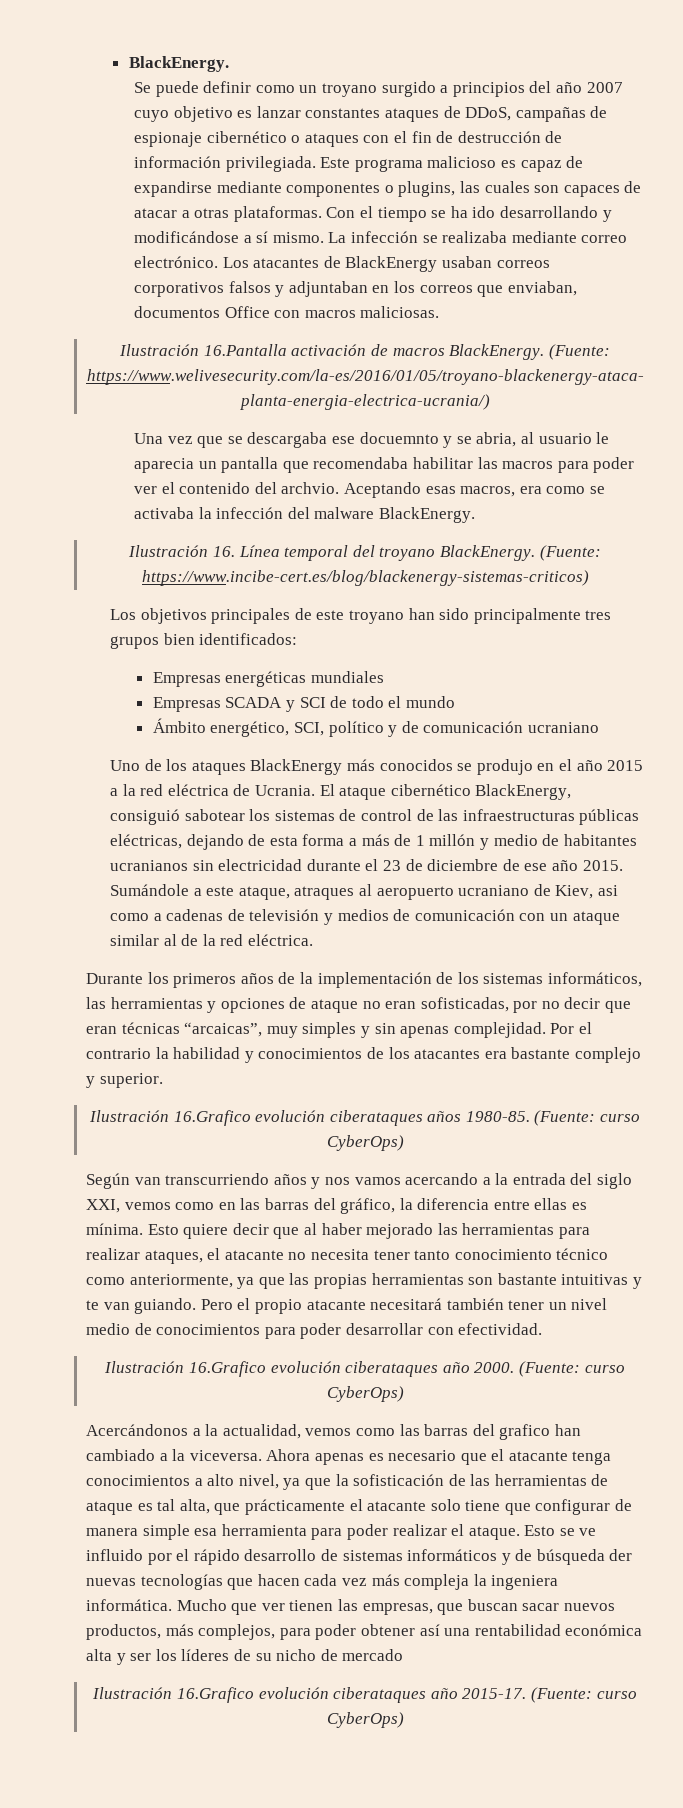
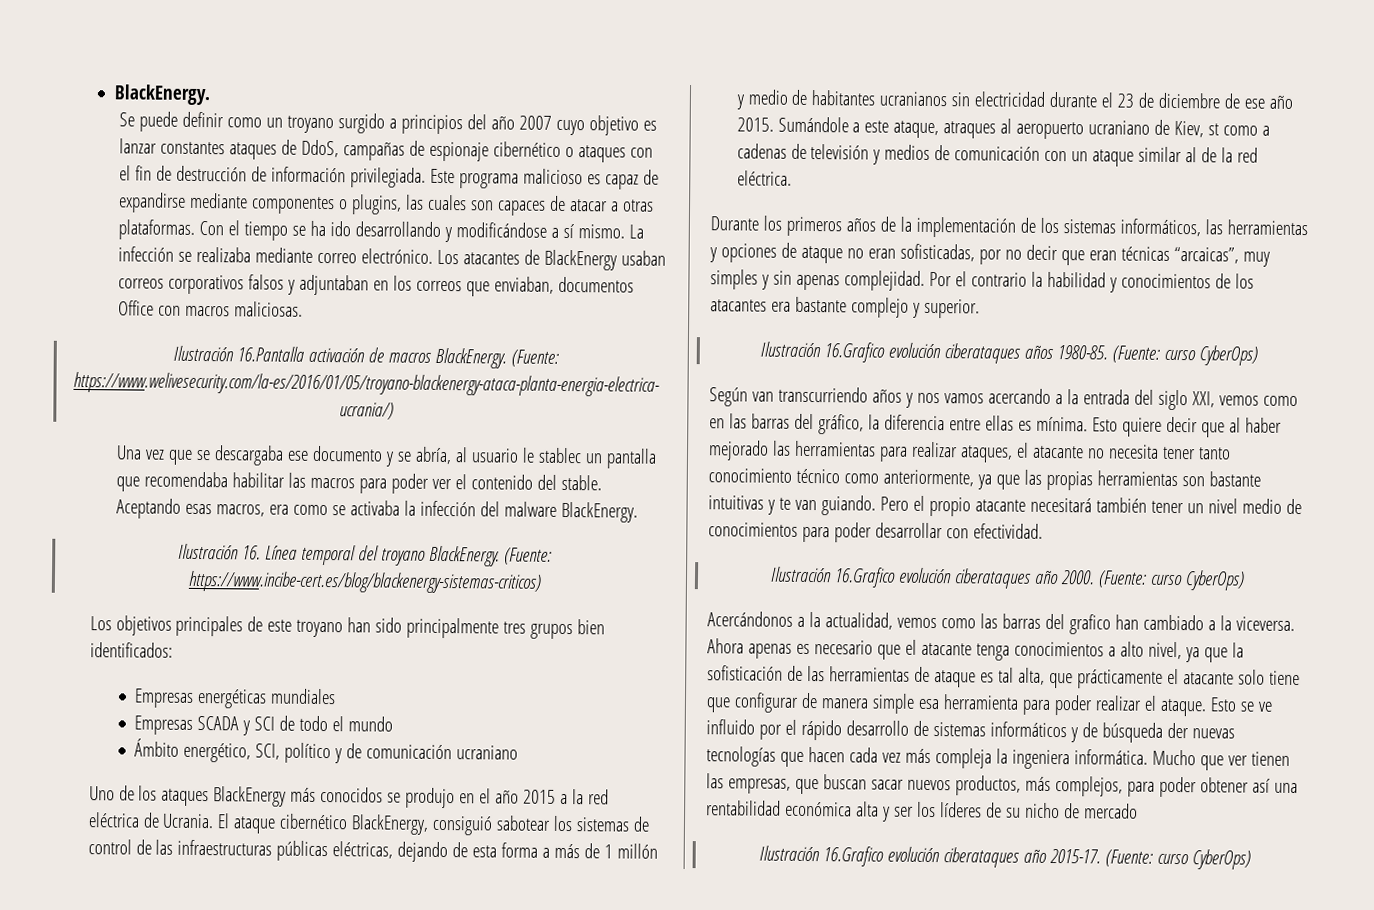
- Se puede definir como un troyano surgido a principios del año 2007 cuyo objetivo es lanzar constantes ataques de DDoS, campañas de espionaje cibernético o ataques con el fin de destrucción de información privilegiada.
+ Se puede definir como un troyano surgido a principios del año 2007 cuyo objetivo es lanzar constantes ataques de DdoS, campañas de espionaje cibernético o ataques con el fin de destrucción de información privilegiada.
- Una vez que se descargaba ese docuemnto y se abria, al usuario le aparecia un pantalla que recomendaba habilitar las macros para poder ver el contenido del archvio.
+ Una vez que se descargaba ese documento y se abría, al usuario le stablec un pantalla que recomendaba habilitar las macros para poder ver el contenido del stable.
- Sumándole a este ataque, atraques al aeropuerto ucraniano de Kiev, asi como a cadenas de televisión y medios de comunicación con un ataque similar al de la red eléctrica.
+ Sumándole a este ataque, atraques al aeropuerto ucraniano de Kiev, st como a cadenas de televisión y medios de comunicación con un ataque similar al de la red eléctrica.

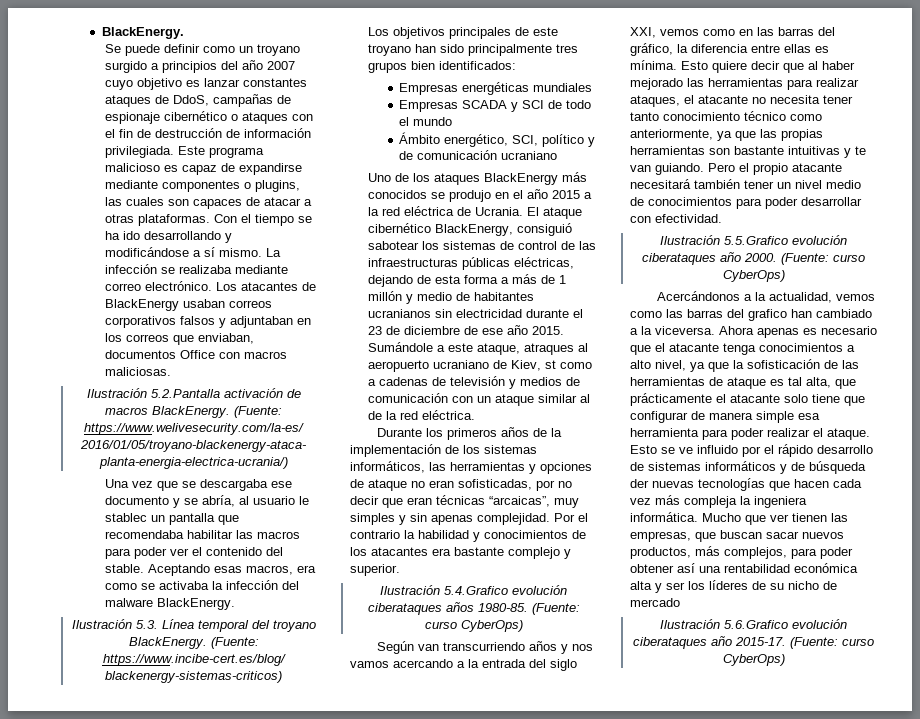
- Ilustración 16.Pantalla activación de macros BlackEnergy.
+ Ilustración 5.2.Pantalla activación de macros BlackEnergy.
- Ilustración 16. Línea temporal del troyano BlackEnergy.
+ Ilustración 5.3. Línea temporal del troyano BlackEnergy.
- Ilustración 16.Grafico evolución ciberataques años 1980-85.
+ Ilustración 5.4.Grafico evolución ciberataques años 1980-85.
- Ilustración 16.Grafico evolución ciberataques año 2000.
+ Ilustración 5.5.Grafico evolución ciberataques año 2000.
- Ilustración 16.Grafico evolución ciberataques año 2015-17.
+ Ilustración 5.6.Grafico evolución ciberataques año 2015-17.

